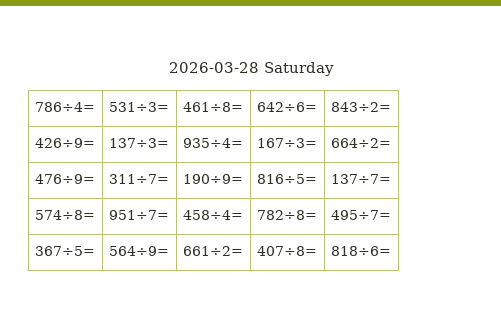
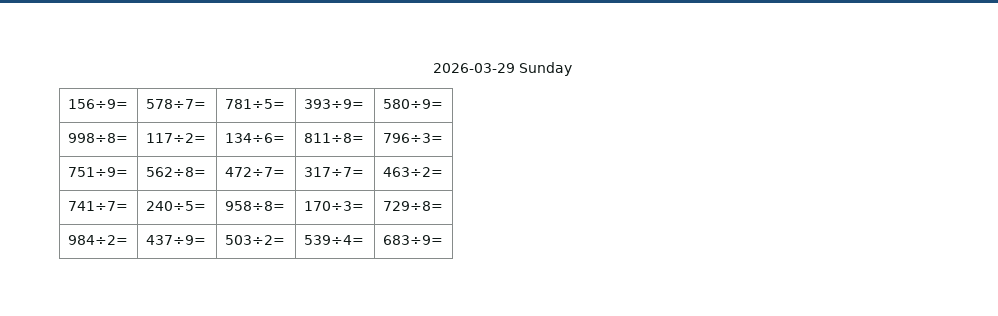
- 2026-03-28 Saturday
- 786÷4= | 531÷3= | 461÷8= | 642÷6= | 843÷2=
- 426÷9= | 137÷3= | 935÷4= | 167÷3= | 664÷2=
- 476÷9= | 311÷7= | 190÷9= | 816÷5= | 137÷7=
- 574÷8= | 951÷7= | 458÷4= | 782÷8= | 495÷7=
- 367÷5= | 564÷9= | 661÷2= | 407÷8= | 818÷6=
+ 2026-03-29 Sunday
+ 156÷9= | 578÷7= | 781÷5= | 393÷9= | 580÷9=
+ 998÷8= | 117÷2= | 134÷6= | 811÷8= | 796÷3=
+ 751÷9= | 562÷8= | 472÷7= | 317÷7= | 463÷2=
+ 741÷7= | 240÷5= | 958÷8= | 170÷3= | 729÷8=
+ 984÷2= | 437÷9= | 503÷2= | 539÷4= | 683÷9=

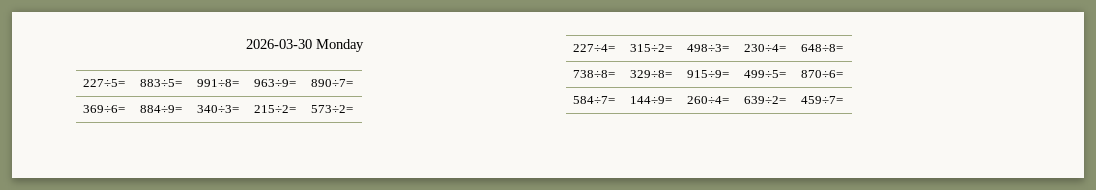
- 2026-03-29 Sunday
- 156÷9= | 578÷7= | 781÷5= | 393÷9= | 580÷9=
- 998÷8= | 117÷2= | 134÷6= | 811÷8= | 796÷3=
- 751÷9= | 562÷8= | 472÷7= | 317÷7= | 463÷2=
- 741÷7= | 240÷5= | 958÷8= | 170÷3= | 729÷8=
- 984÷2= | 437÷9= | 503÷2= | 539÷4= | 683÷9=
+ 2026-03-30 Monday
+ 227÷5= | 883÷5= | 991÷8= | 963÷9= | 890÷7=
+ 369÷6= | 884÷9= | 340÷3= | 215÷2= | 573÷2=
+ 227÷4= | 315÷2= | 498÷3= | 230÷4= | 648÷8=
+ 738÷8= | 329÷8= | 915÷9= | 499÷5= | 870÷6=
+ 584÷7= | 144÷9= | 260÷4= | 639÷2= | 459÷7=

